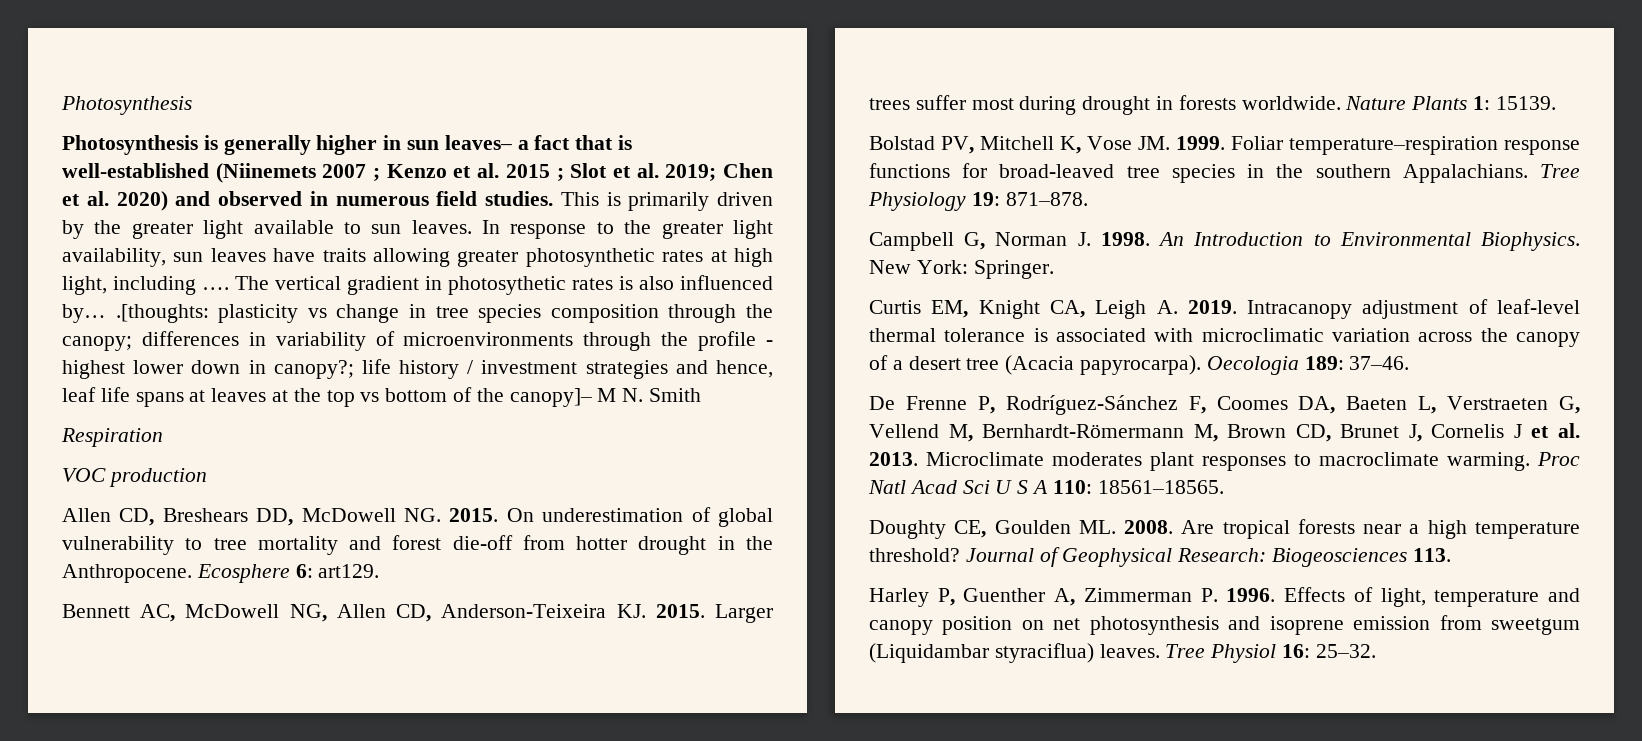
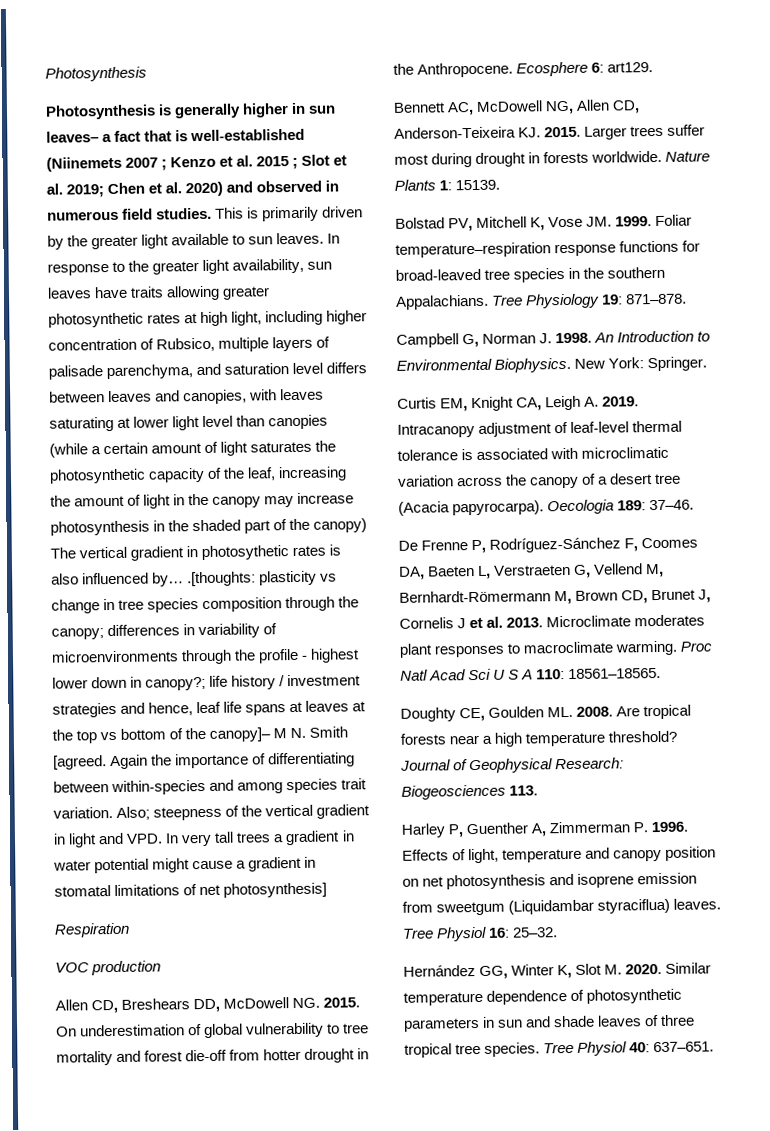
- In response to the greater light availability, sun leaves have traits allowing greater photosynthetic rates at high light, including …. The vertical gradient in photosythetic rates is also influenced by… .[thoughts:
+ In response to the greater light availability, sun leaves have traits allowing greater photosynthetic rates at high light, including higher concentration of Rubsico, multiple layers of palisade parenchyma, and saturation level differs between leaves and canopies, with leaves saturating at lower light level than canopies (while a certain amount of light saturates the photosynthetic capacity of the leaf, increasing the amount of light in the canopy may increase photosynthesis in the shaded part of the canopy) The vertical gradient in photosythetic rates is also influenced by… .[thoughts:
- life history / investment strategies and hence, leaf life spans at leaves at the top vs bottom of the canopy]– M N. Smith
+ life history / investment strategies and hence, leaf life spans at leaves at the top vs bottom of the canopy]– M N. Smith [agreed. Again the importance of differentiating between within-species and among species trait variation. Also; steepness of the vertical gradient in light and VPD. In very tall trees a gradient in water potential might cause a gradient in stomatal limitations of net photosynthesis]
+ Hernández GG, Winter K, Slot M. 2020. Similar temperature dependence of photosynthetic parameters in sun and shade leaves of three tropical tree species. Tree Physiol 40: 637–651.

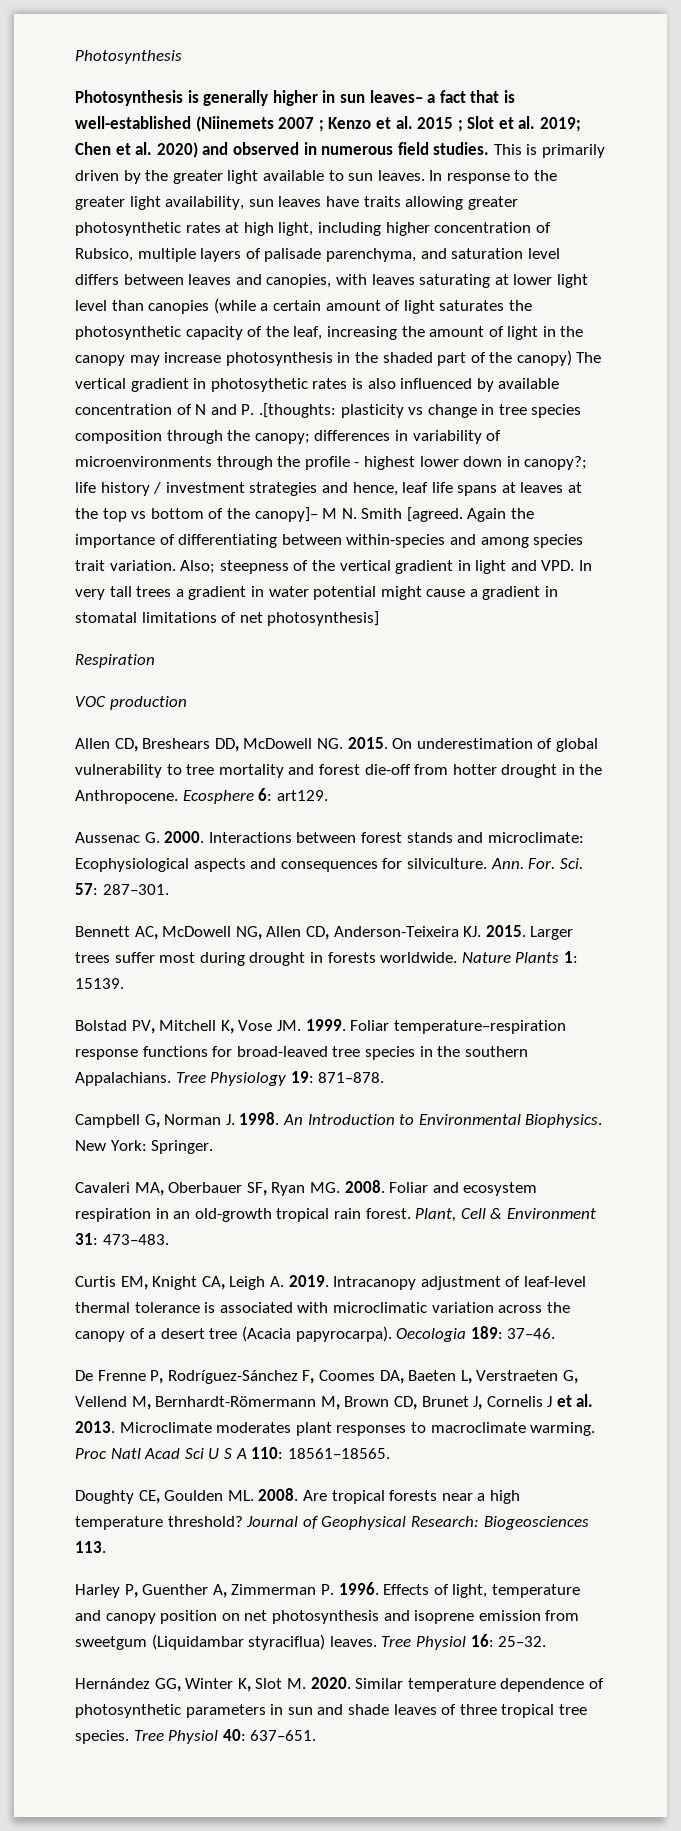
- In response to the greater light availability, sun leaves have traits allowing greater photosynthetic rates at high light, including higher concentration of Rubsico, multiple layers of palisade parenchyma, and saturation level differs between leaves and canopies, with leaves saturating at lower light level than canopies (while a certain amount of light saturates the photosynthetic capacity of the leaf, increasing the amount of light in the canopy may increase photosynthesis in the shaded part of the canopy) The vertical gradient in photosythetic rates is also influenced by… .[thoughts:
+ In response to the greater light availability, sun leaves have traits allowing greater photosynthetic rates at high light, including higher concentration of Rubsico, multiple layers of palisade parenchyma, and saturation level differs between leaves and canopies, with leaves saturating at lower light level than canopies (while a certain amount of light saturates the photosynthetic capacity of the leaf, increasing the amount of light in the canopy may increase photosynthesis in the shaded part of the canopy) The vertical gradient in photosythetic rates is also influenced by available concentration of N and P. .[thoughts:
+ Aussenac G. 2000. Interactions between forest stands and microclimate: Ecophysiological aspects and consequences for silviculture. Ann. For. Sci. 57: 287–301.
+ Cavaleri MA, Oberbauer SF, Ryan MG. 2008. Foliar and ecosystem respiration in an old-growth tropical rain forest. Plant, Cell & Environment 31: 473–483.

